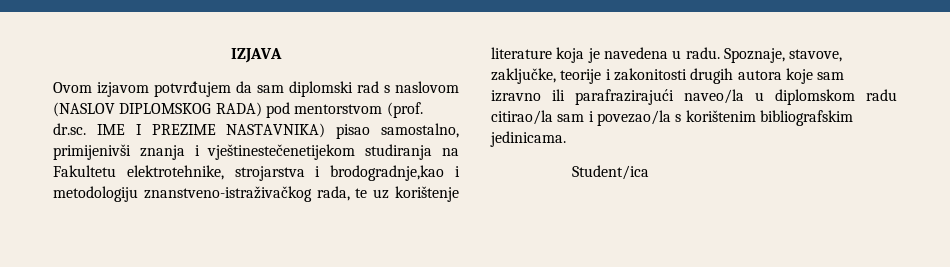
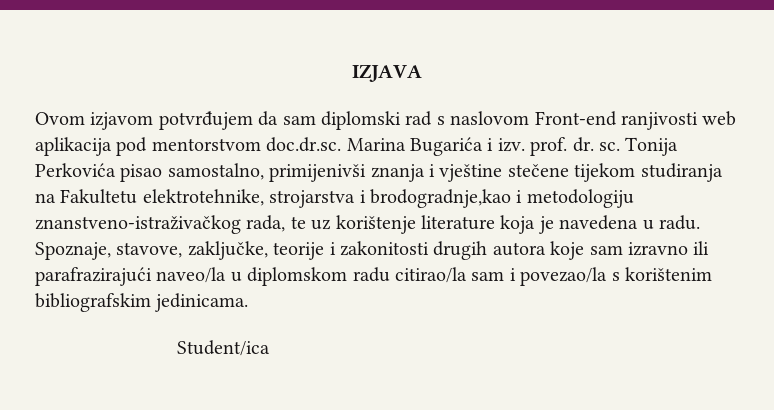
- Ovom izjavom potvrđujem da sam diplomski rad s naslovom (NASLOV DIPLOMSKOG RADA) pod mentorstvom (prof. dr.sc. IME I PREZIME NASTAVNIKA) pisao samostalno, primijenivši znanja i vještinestečenetijekom studiranja na Fakultetu elektrotehnike, strojarstva i brodogradnje,kao i metodologiju znanstveno-istraživačkog rada, te uz korištenje literature koja je navedena u radu.
+ Ovom izjavom potvrđujem da sam diplomski rad s naslovom Front-end ranjivosti web aplikacija pod mentorstvom doc.dr.sc. Marina Bugarića i izv. prof. dr. sc. Tonija Perkovića pisao samostalno, primijenivši znanja i vještine stečene tijekom studiranja na Fakultetu elektrotehnike, strojarstva i brodogradnje,kao i metodologiju znanstveno-istraživačkog rada, te uz korištenje literature koja je navedena u radu.

